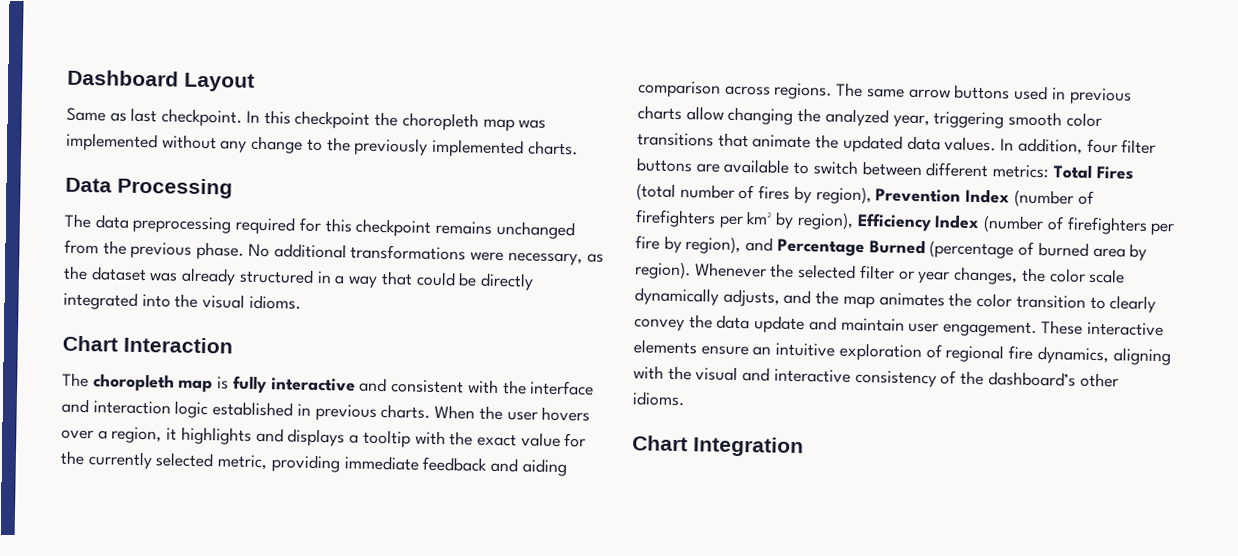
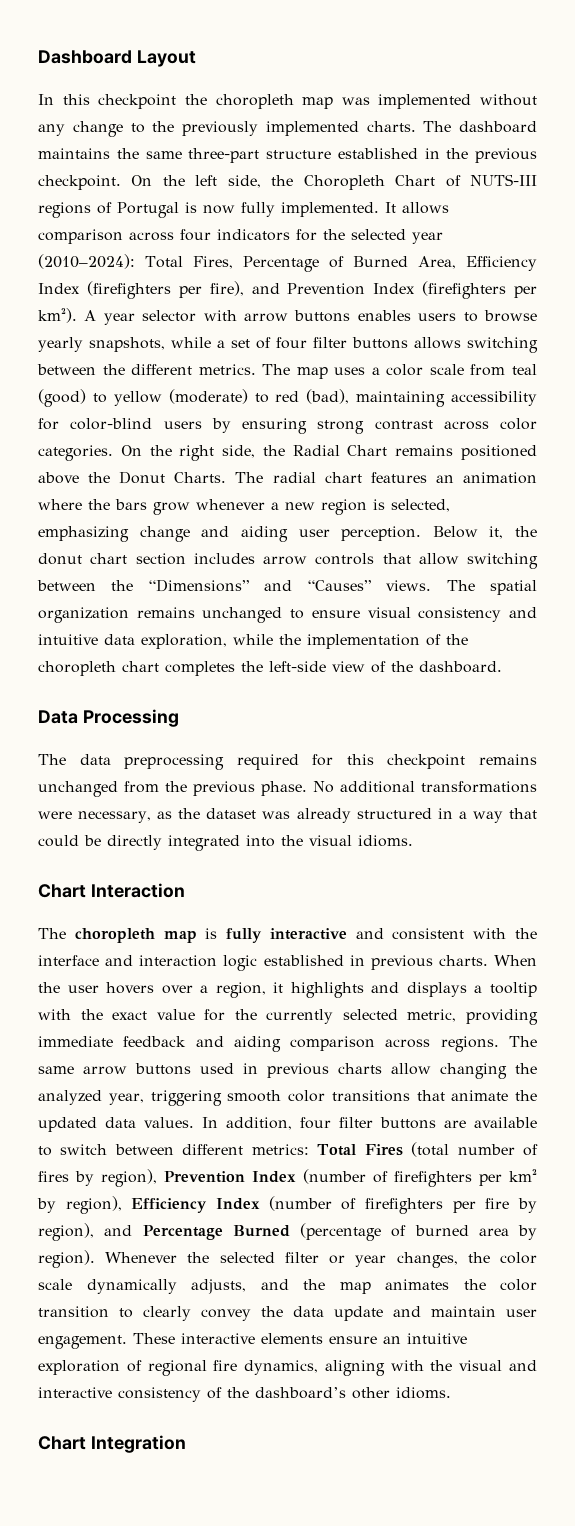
- Same as last checkpoint.
+ The dashboard maintains the same three-part structure established in the previous checkpoint. On the left side, the Choropleth Chart of NUTS-III regions of Portugal is now fully implemented. It allows comparison across four indicators for the selected year (2010–2024): Total Fires, Percentage of Burned Area, Efficiency Index (firefighters per fire), and Prevention Index (firefighters per km²). A year selector with arrow buttons enables users to browse yearly snapshots, while a set of four filter buttons allows switching between the different metrics. The map uses a color scale from teal (good) to yellow (moderate) to red (bad), maintaining accessibility for color-blind users by ensuring strong contrast across color categories. On the right side, the Radial Chart remains positioned above the Donut Charts. The radial chart features an animation where the bars grow whenever a new region is selected, emphasizing change and aiding user perception. Below it, the donut chart section includes arrow controls that allow switching between the “Dimensions” and “Causes” views. The spatial organization remains unchanged to ensure visual consistency and intuitive data exploration, while the implementation of the choropleth chart completes the left-side view of the dashboard.

